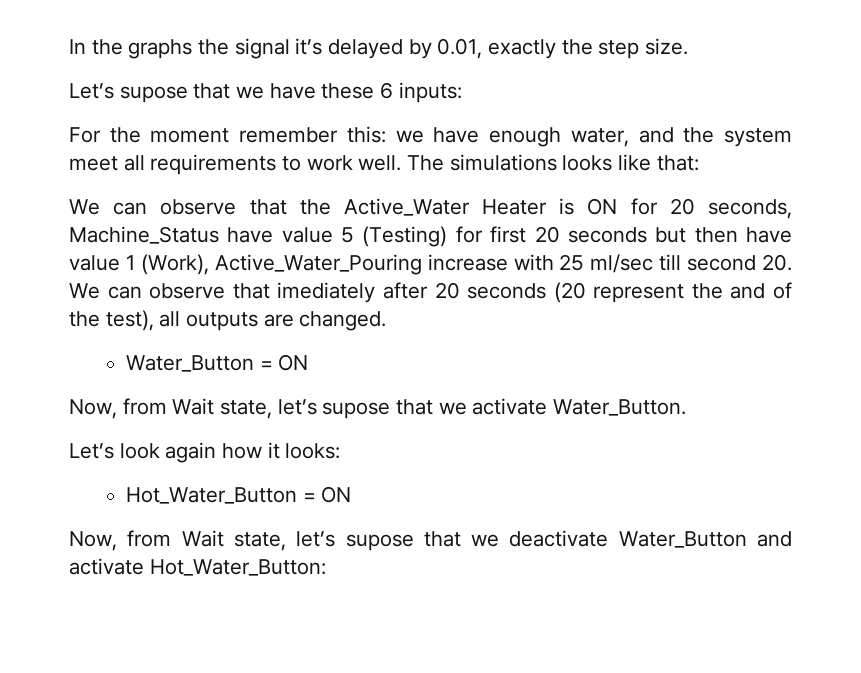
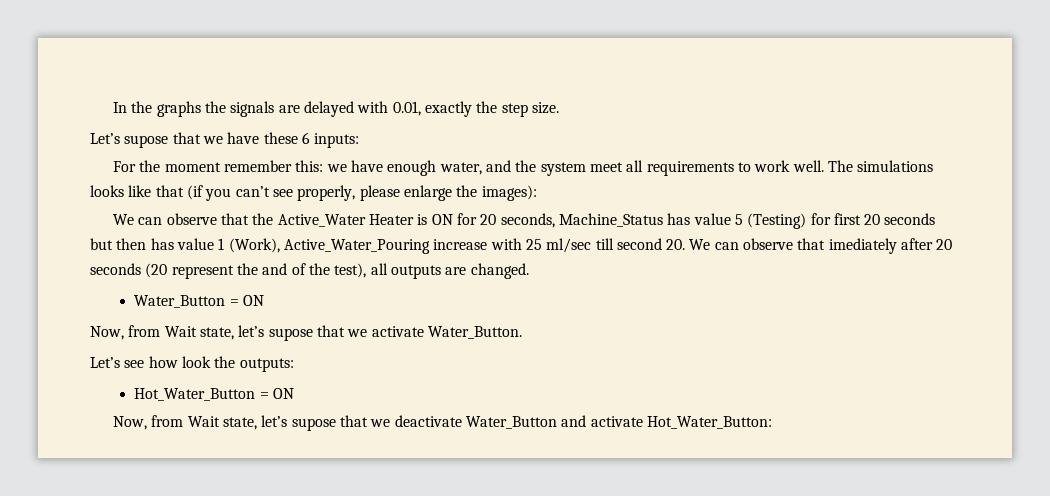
- In the graphs the signal it’s delayed by 0.01, exactly the step size.
+ In the graphs the signals are delayed with 0.01, exactly the step size.
- The simulations looks like that:
+ The simulations looks like that (if you can’t see properly, please enlarge the images):
- We can observe that the Active_Water Heater is ON for 20 seconds, Machine_Status have value 5 (Testing) for first 20 seconds but then have value 1 (Work), Active_Water_Pouring increase with 25 ml/sec till second 20. We can observe that imediately after 20 seconds (20 represent the and of the test), all outputs are changed.
+ We can observe that the Active_Water Heater is ON for 20 seconds, Machine_Status has value 5 (Testing) for first 20 seconds but then has value 1 (Work), Active_Water_Pouring increase with 25 ml/sec till second 20. We can observe that imediately after 20 seconds (20 represent the and of the test), all outputs are changed.
- Let’s look again how it looks:
+ Let’s see how look the outputs:

